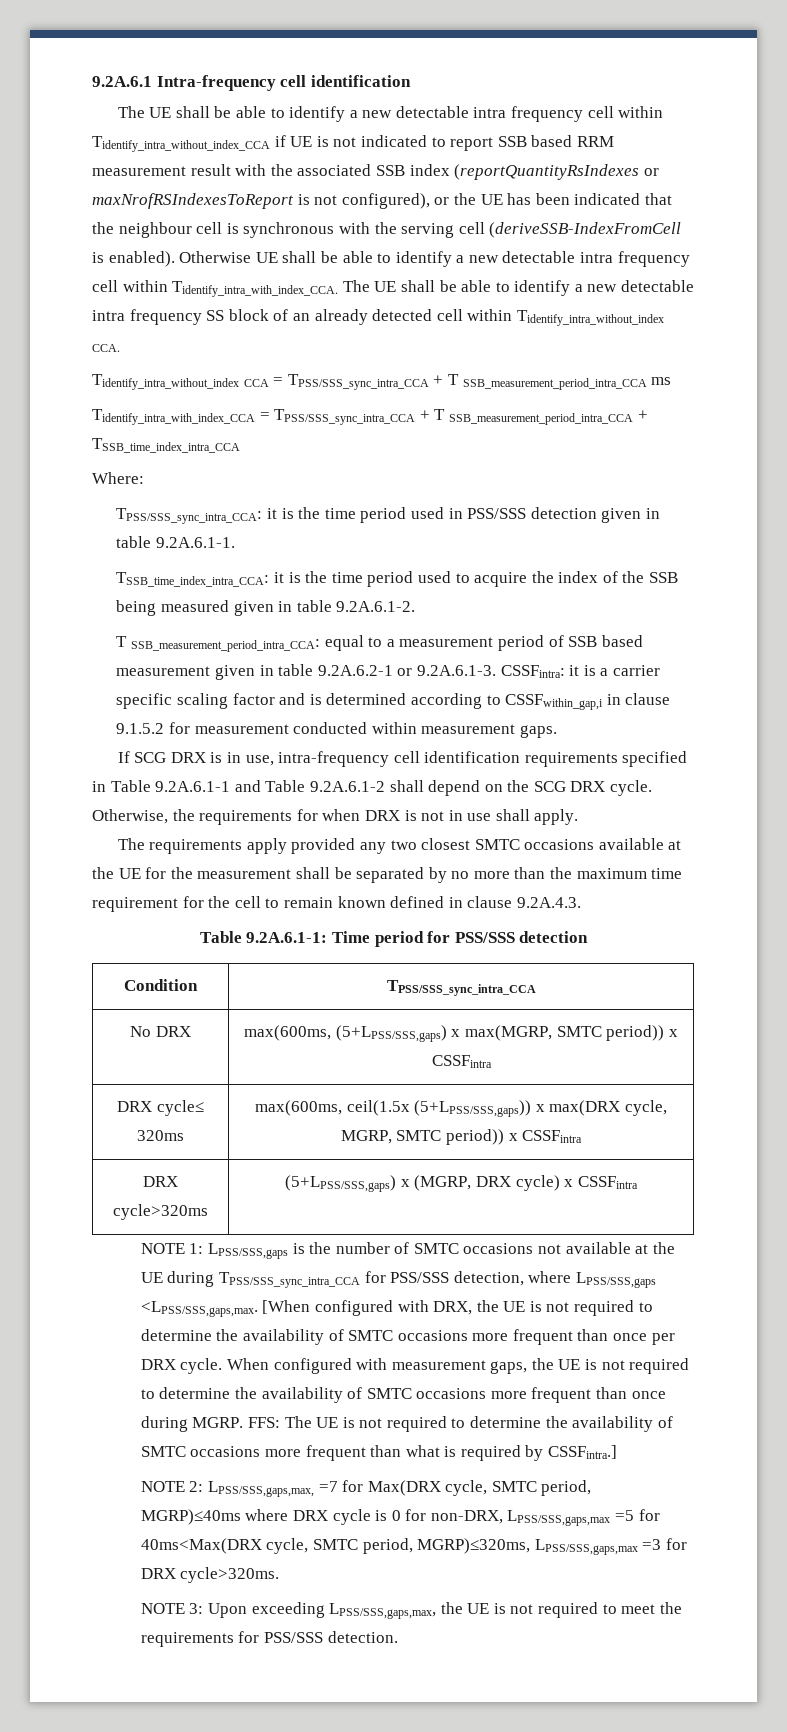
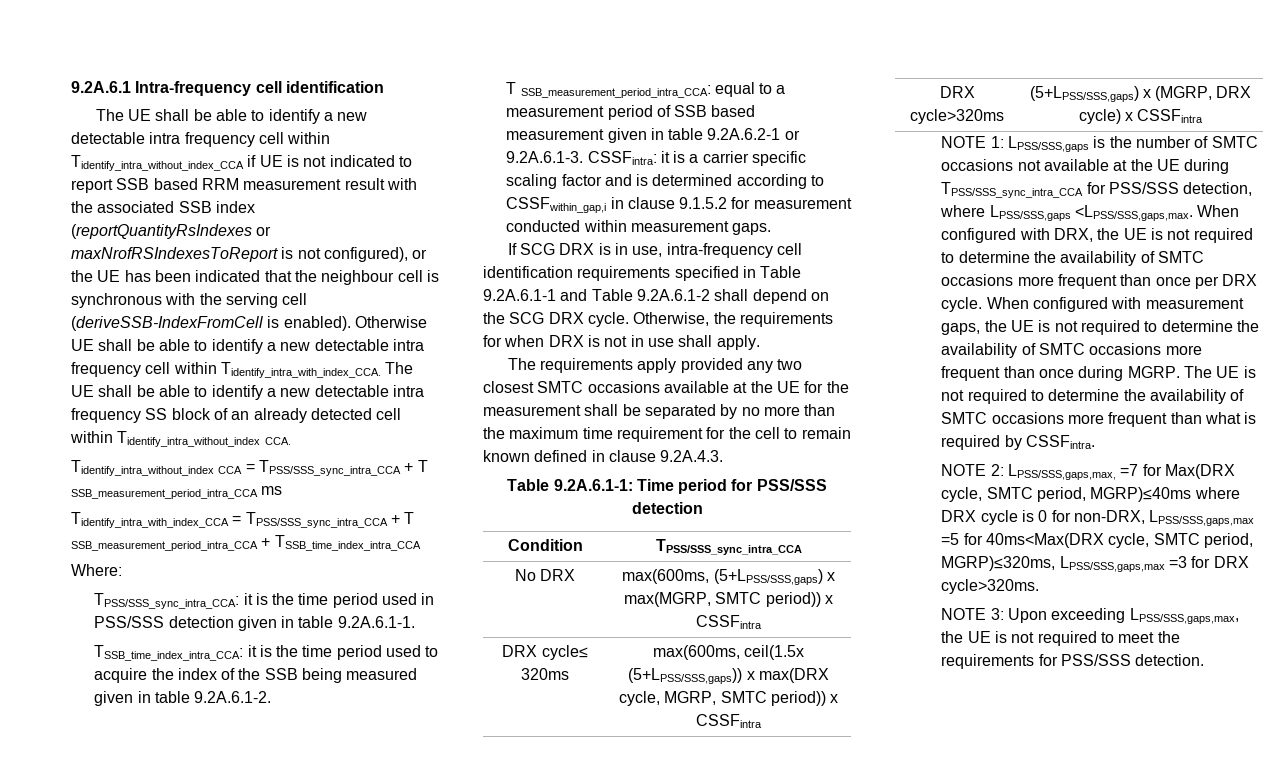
- [When configured with DRX, the UE is not required to determine the availability of SMTC occasions more frequent than once per DRX cycle.
+ When configured with DRX, the UE is not required to determine the availability of SMTC occasions more frequent than once per DRX cycle.
- FFS: The UE is not required to determine the availability of SMTC occasions more frequent than what is required by CSSFintra.]
+ The UE is not required to determine the availability of SMTC occasions more frequent than what is required by CSSFintra.

